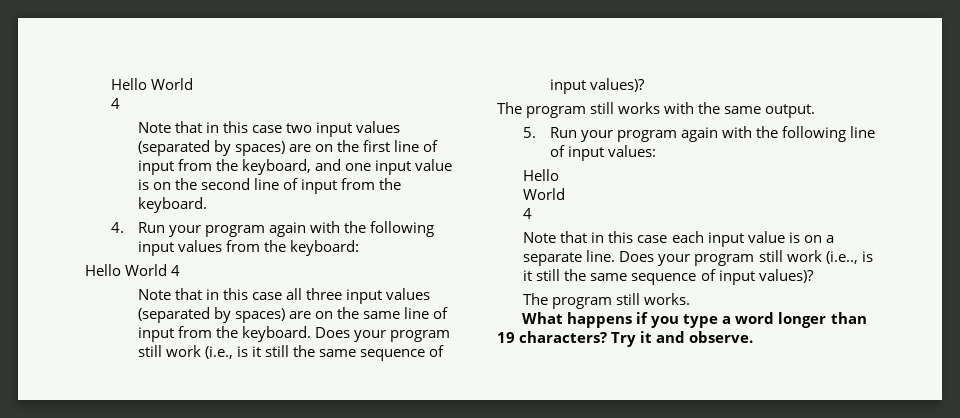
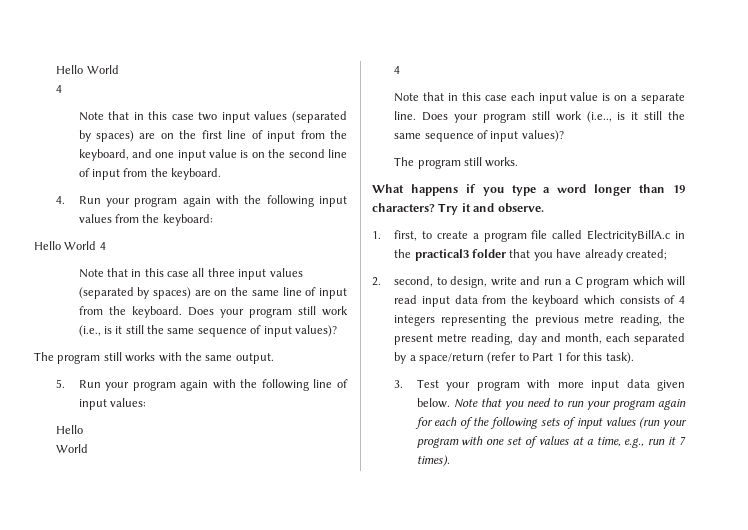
+ 1. first, to create a program file called ElectricityBillA.c in the practical3 folder that you have already created;
+ 2. second, to design, write and run a C program which will read input data from the keyboard which consists of 4 integers representing the previous metre reading, the present metre reading, day and month, each separated by a space/return (refer to Part 1 for this task).
+ 3. Test your program with more input data given below. Note that you need to run your program again for each of the following sets of input values (run your program with one set of values at a time, e.g., run it 7 times).

